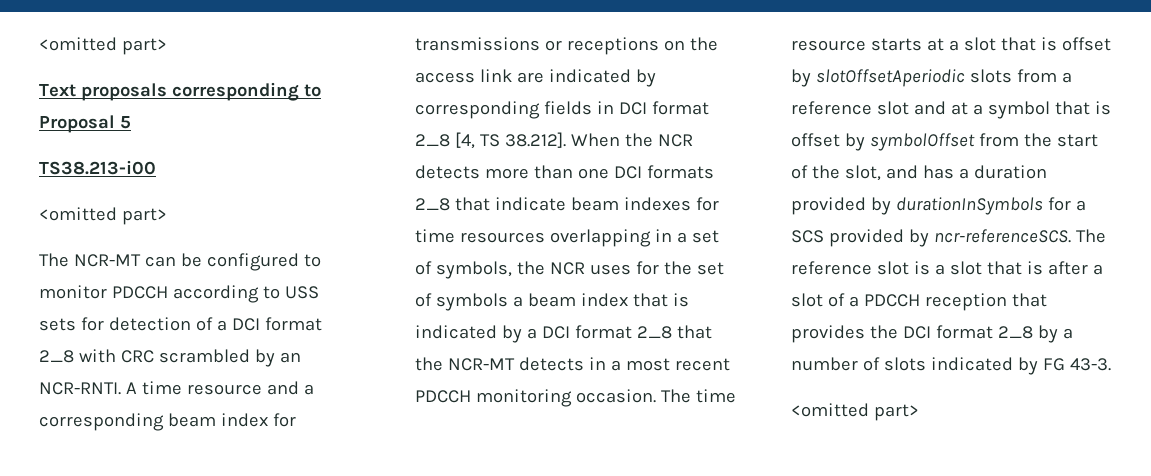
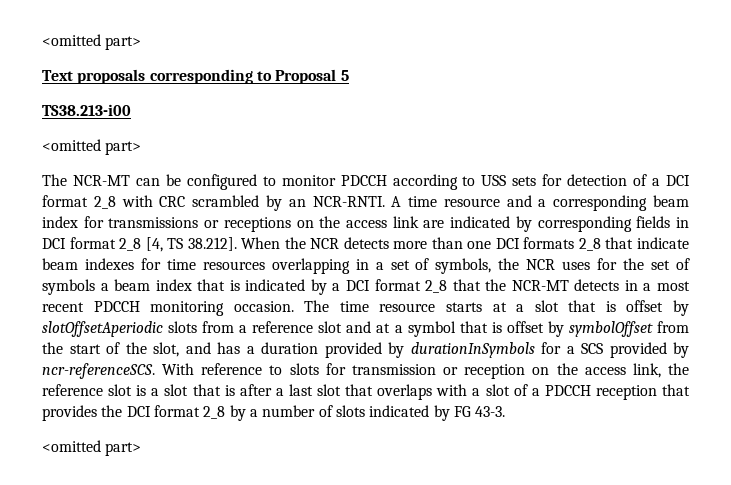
- The reference slot is a slot that is after a slot of a PDCCH reception that provides the DCI format 2_8 by a number of slots indicated by FG 43-3.
+ With reference to slots for transmission or reception on the access link, the reference slot is a slot that is after a last slot that overlaps with a slot of a PDCCH reception that provides the DCI format 2_8 by a number of slots indicated by FG 43-3.

